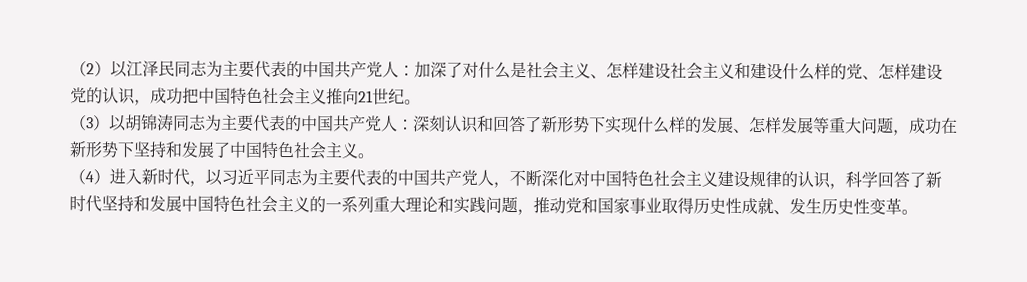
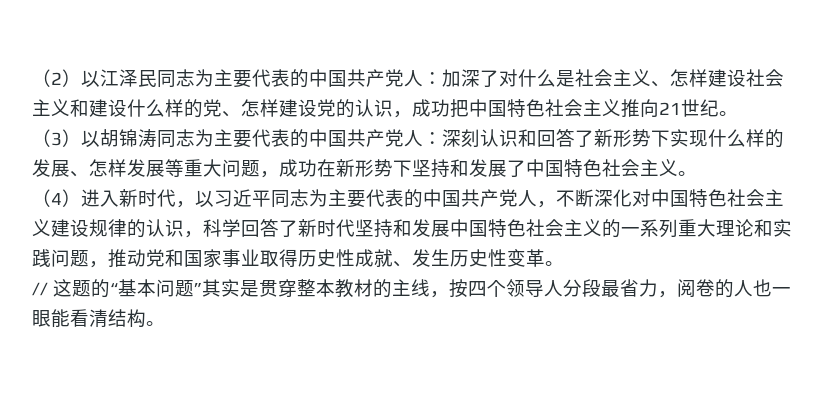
+ // 这题的“基本问题”其实是贯穿整本教材的主线，按四个领导人分段最省力，阅卷的人也一眼能看清结构。

